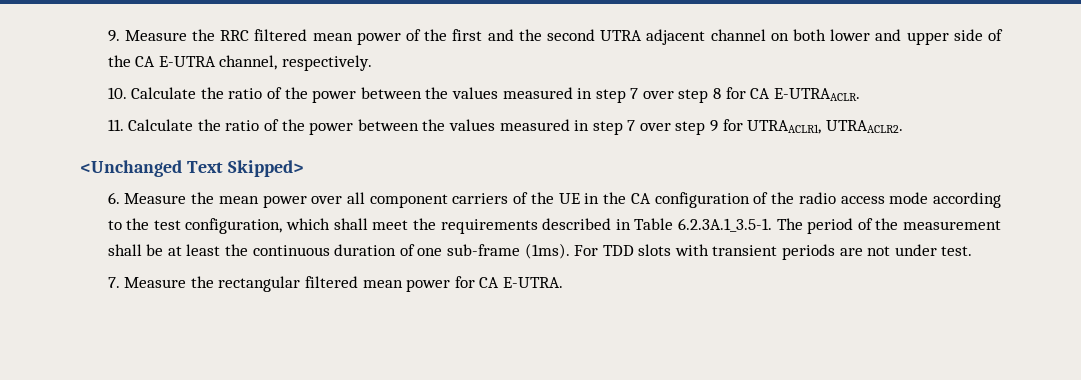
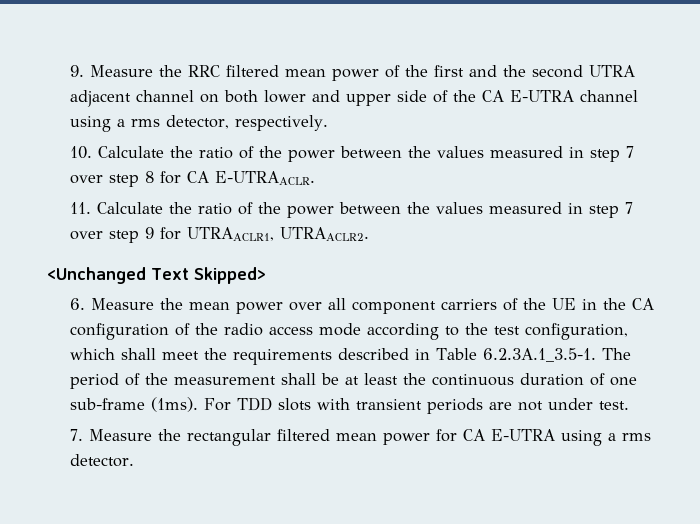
- 9. Measure the RRC filtered mean power of the first and the second UTRA adjacent channel on both lower and upper side of the CA E-UTRA channel, respectively.
+ 9. Measure the RRC filtered mean power of the first and the second UTRA adjacent channel on both lower and upper side of the CA E-UTRA channel using a rms detector, respectively.
- 7. Measure the rectangular filtered mean power for CA E-UTRA.
+ 7. Measure the rectangular filtered mean power for CA E-UTRA using a rms detector.

